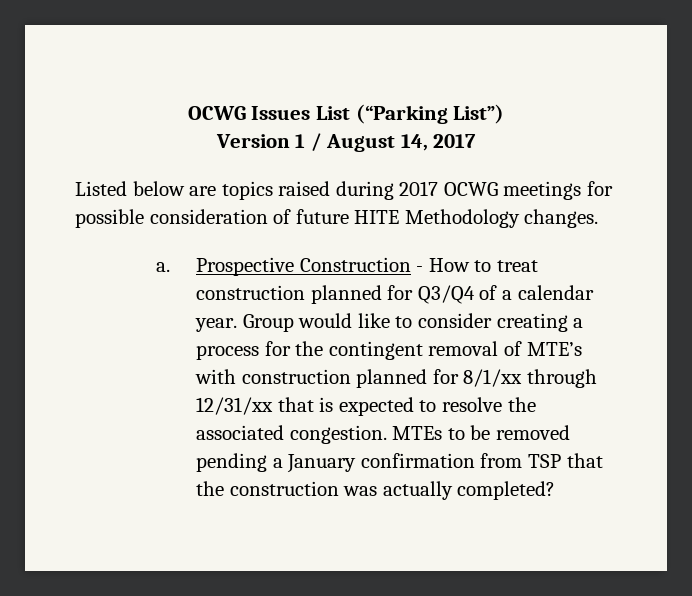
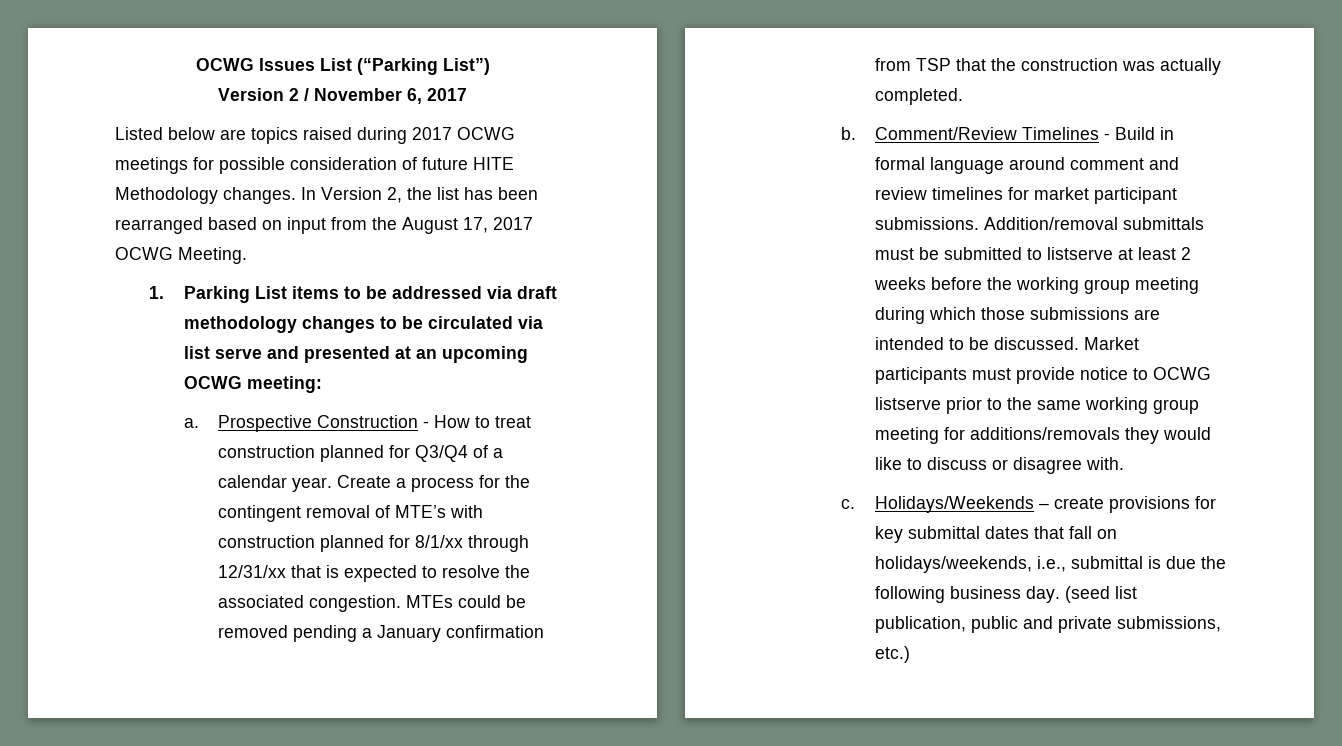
- Version 1 / August 14, 2017
+ Version 2 / November 6, 2017
+ In Version 2, the list has been rearranged based on input from the August 17, 2017 OCWG Meeting.
+ 1. Parking List items to be addressed via draft methodology changes to be circulated via list serve and presented at an upcoming OCWG meeting:
- Group would like to consider creating a process for the contingent removal of MTE’s with construction planned for 8/1/xx through 12/31/xx that is expected to resolve the associated congestion.
+ Create a process for the contingent removal of MTE’s with construction planned for 8/1/xx through 12/31/xx that is expected to resolve the associated congestion.
- MTEs to be removed pending a January confirmation from TSP that the construction was actually completed?
+ MTEs could be removed pending a January confirmation from TSP that the construction was actually completed.
+ b. Comment/Review Timelines - Build in formal language around comment and review timelines for market participant submissions. Addition/removal submittals must be submitted to listserve at least 2 weeks before the working group meeting during which those submissions are intended to be discussed. Market participants must provide notice to OCWG listserve prior to the same working group meeting for additions/removals they would like to discuss or disagree with.
+ c. Holidays/Weekends – create provisions for key submittal dates that fall on holidays/weekends, i.e., submittal is due the following business day. (seed list publication, public and private submissions, etc.)

